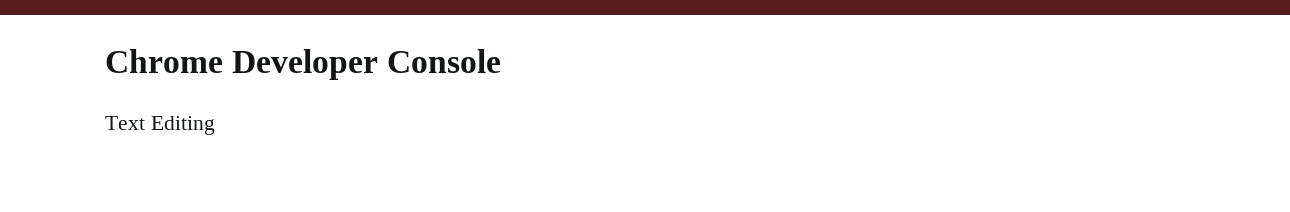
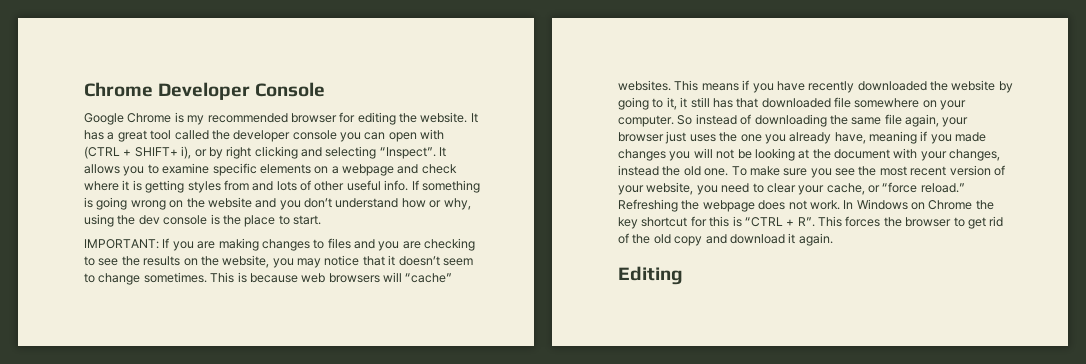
- Text Editing
+ Google Chrome is my recommended browser for editing the website. It has a great tool called the developer console you can open with (CTRL + SHIFT+ i), or by right clicking and selecting “Inspect”. It allows you to examine specific elements on a webpage and check where it is getting styles from and lots of other useful info. If something is going wrong on the website and you don’t understand how or why, using the dev console is the place to start.
+ IMPORTANT: If you are making changes to files and you are checking to see the results on the website, you may notice that it doesn’t seem to change sometimes. This is because web browsers will “cache” websites. This means if you have recently downloaded the website by going to it, it still has that downloaded file somewhere on your computer. So instead of downloading the same file again, your browser just uses the one you already have, meaning if you made changes you will not be looking at the document with your changes, instead the old one. To make sure you see the most recent version of your website, you need to clear your cache, or “force reload.” Refreshing the webpage does not work. In Windows on Chrome the key shortcut for this is “CTRL + R”. This forces the browser to get rid of the old copy and download it again.
+ Editing

